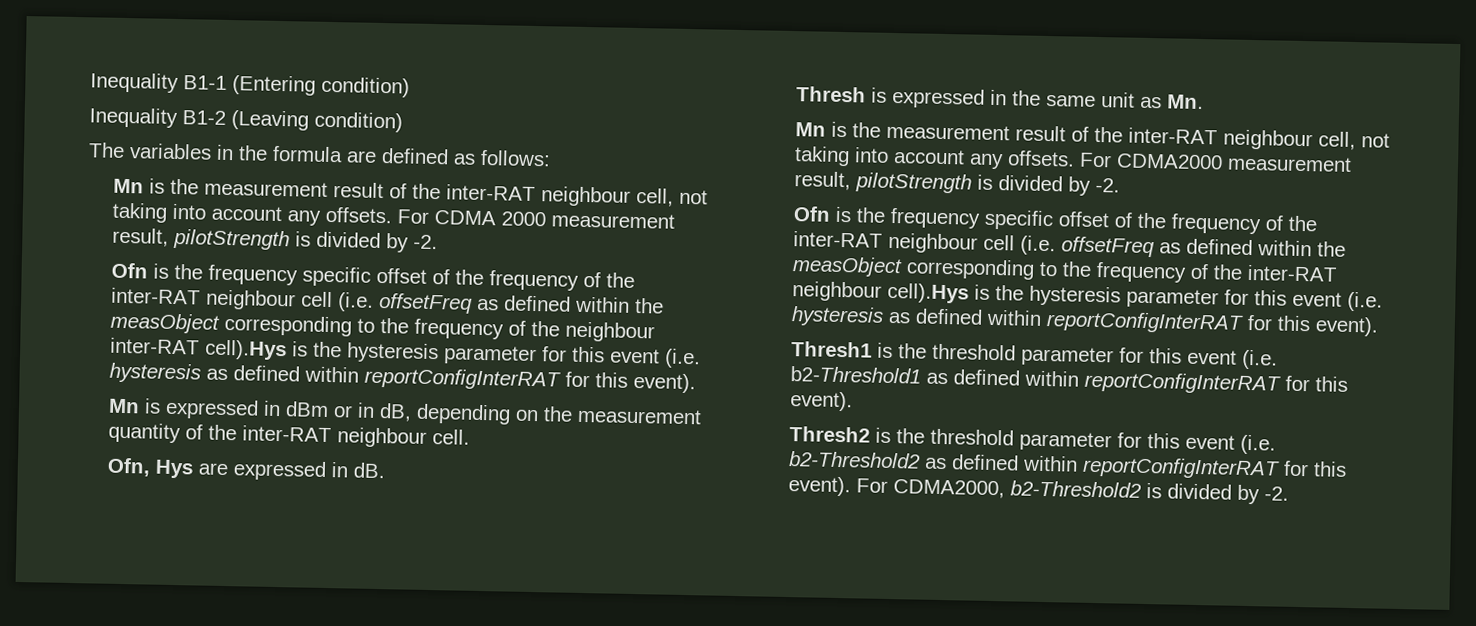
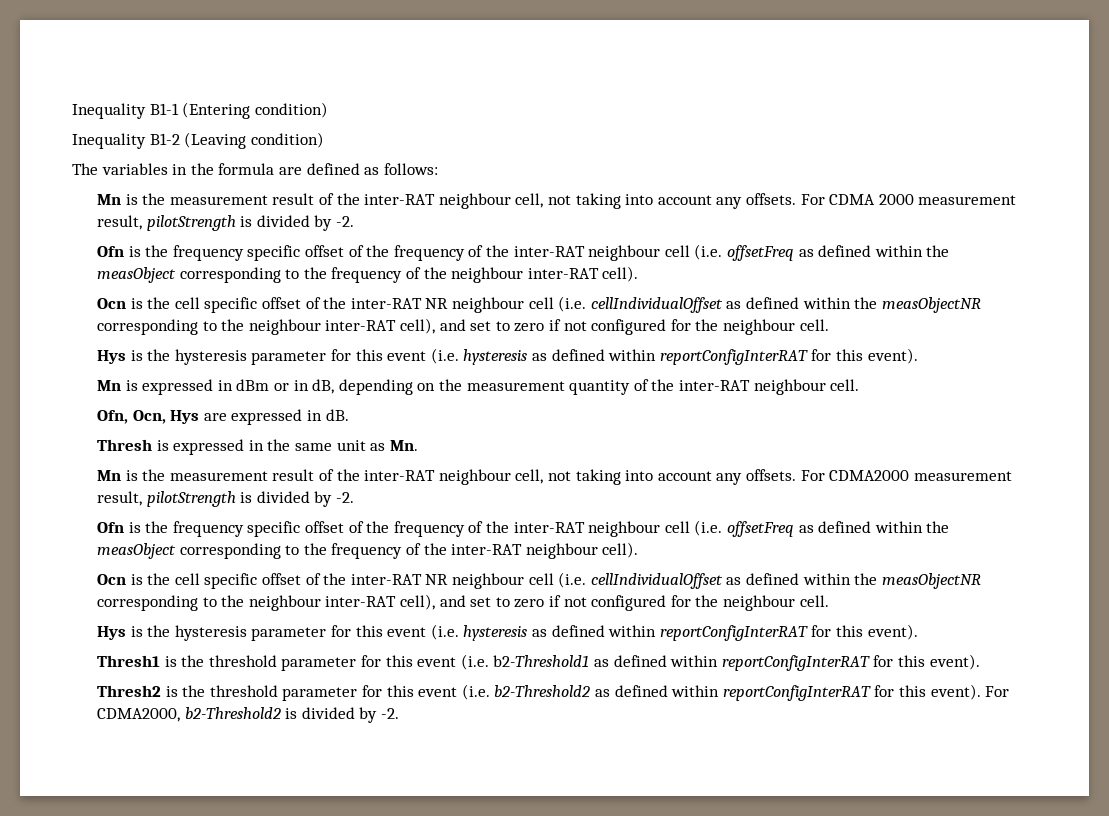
- Ofn is the frequency specific offset of the frequency of the inter-RAT neighbour cell (i.e. offsetFreq as defined within the measObject corresponding to the frequency of the neighbour inter-RAT cell).Hys is the hysteresis parameter for this event (i.e. hysteresis as defined within reportConfigInterRAT for this event).
+ Ofn is the frequency specific offset of the frequency of the inter-RAT neighbour cell (i.e. offsetFreq as defined within the measObject corresponding to the frequency of the neighbour inter-RAT cell).
+ Ocn is the cell specific offset of the inter-RAT NR neighbour cell (i.e. cellIndividualOffset as defined within the measObjectNR corresponding to the neighbour inter-RAT cell), and set to zero if not configured for the neighbour cell.
+ Hys is the hysteresis parameter for this event (i.e. hysteresis as defined within reportConfigInterRAT for this event).
- Ofn, Hys are expressed in dB.
+ Ofn, Ocn, Hys are expressed in dB.
- Ofn is the frequency specific offset of the frequency of the inter-RAT neighbour cell (i.e. offsetFreq as defined within the measObject corresponding to the frequency of the inter-RAT neighbour cell).Hys is the hysteresis parameter for this event (i.e. hysteresis as defined within reportConfigInterRAT for this event).
+ Ofn is the frequency specific offset of the frequency of the inter-RAT neighbour cell (i.e. offsetFreq as defined within the measObject corresponding to the frequency of the inter-RAT neighbour cell).
+ Ocn is the cell specific offset of the inter-RAT NR neighbour cell (i.e. cellIndividualOffset as defined within the measObjectNR corresponding to the neighbour inter-RAT cell), and set to zero if not configured for the neighbour cell.
+ Hys is the hysteresis parameter for this event (i.e. hysteresis as defined within reportConfigInterRAT for this event).

